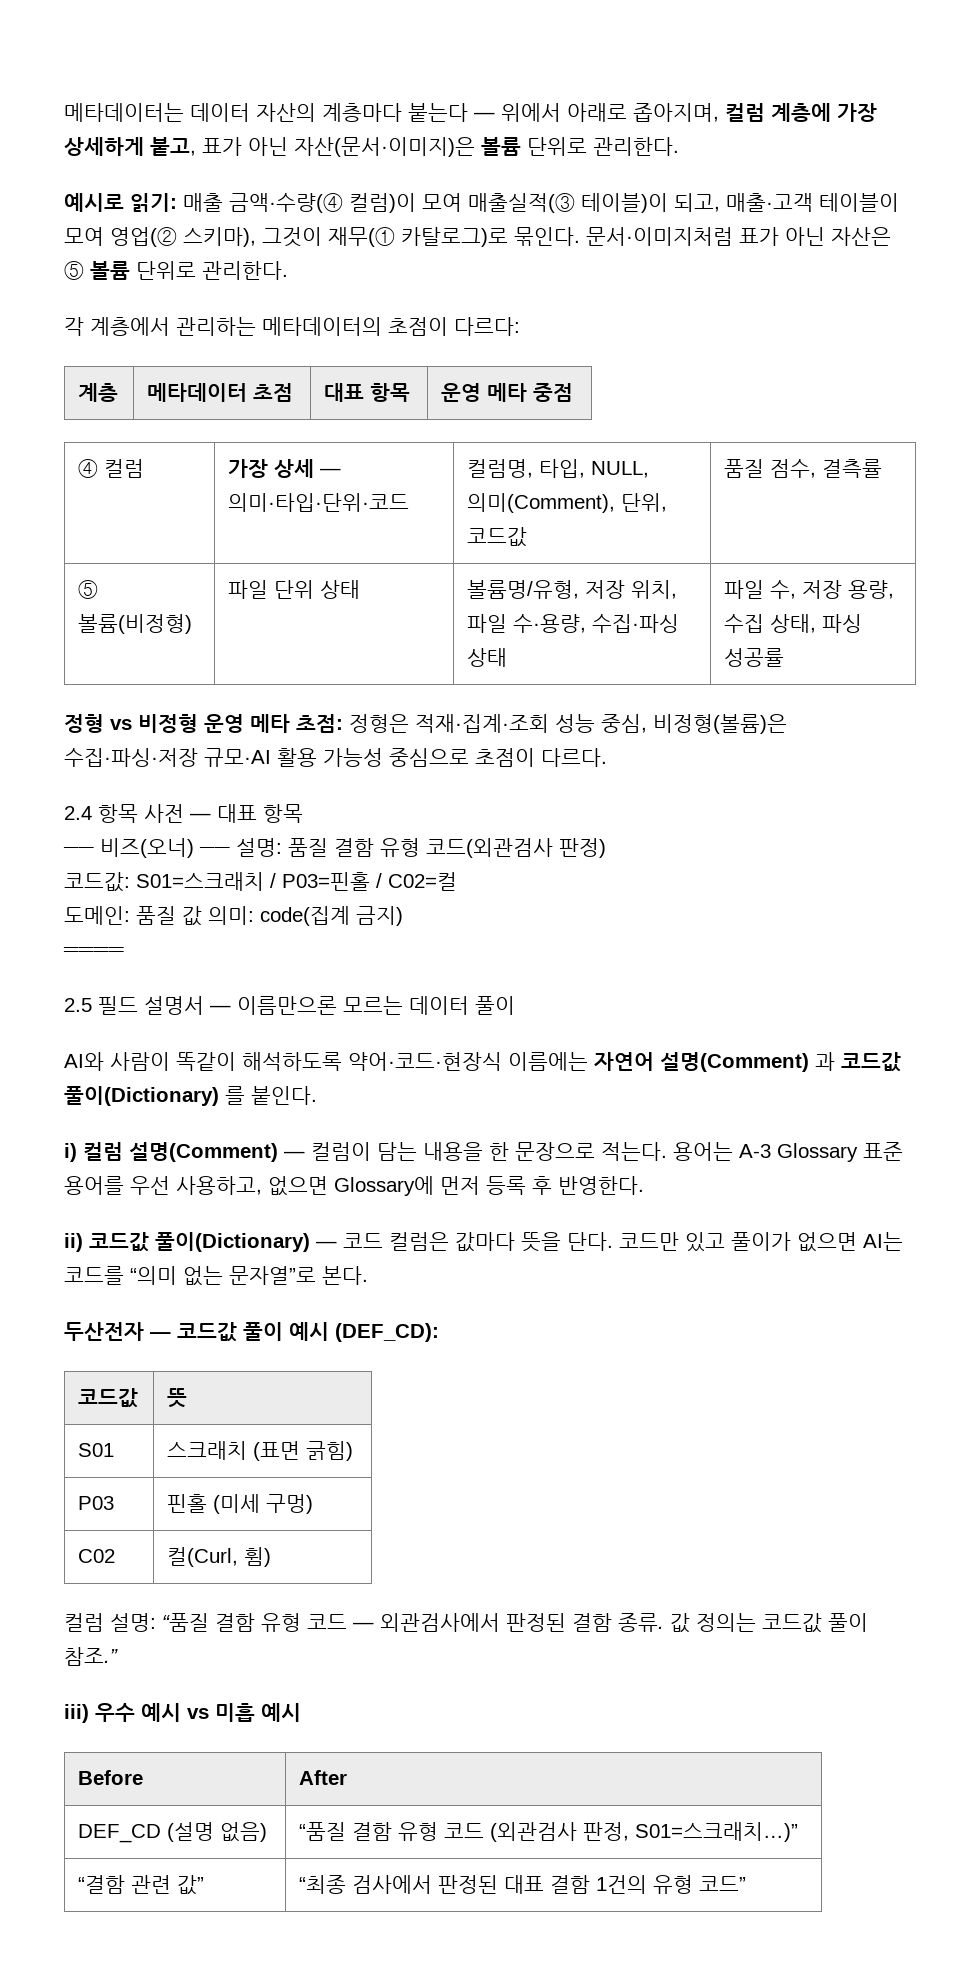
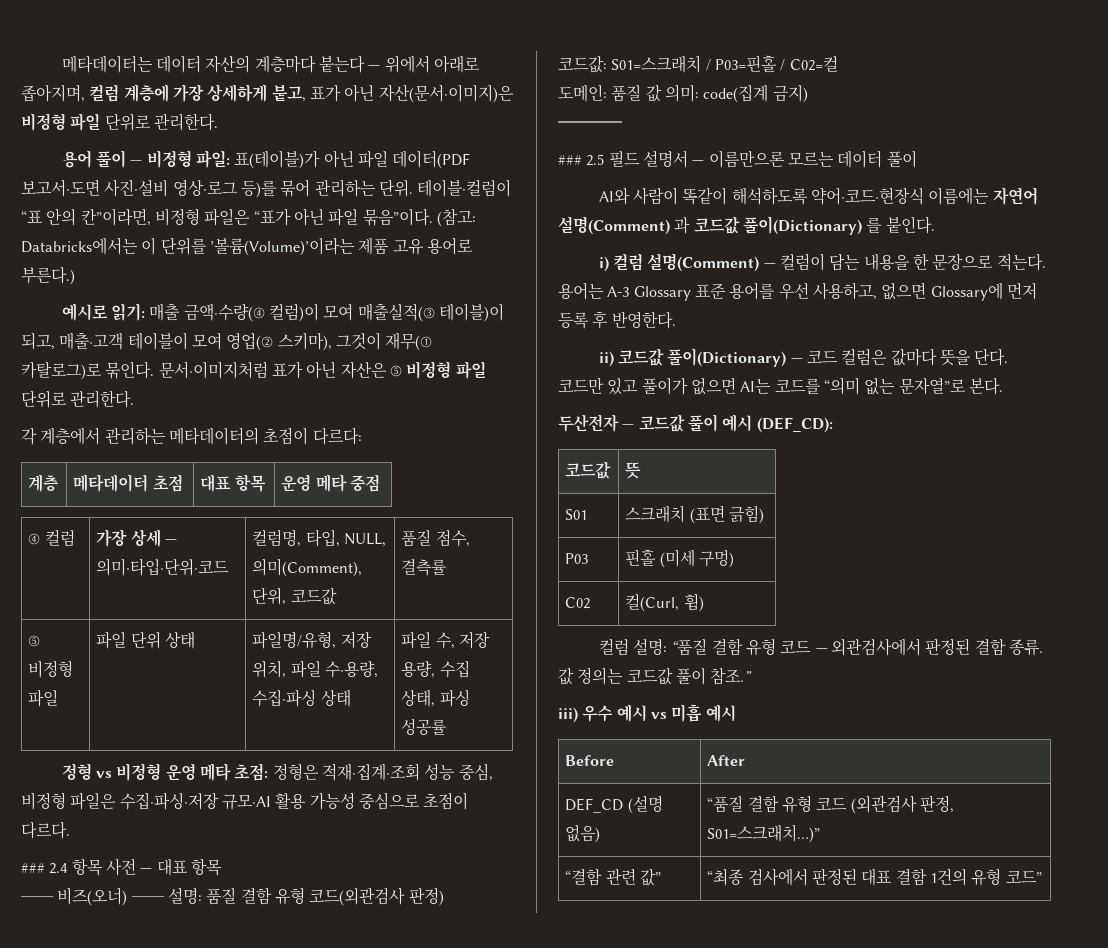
- 메타데이터는 데이터 자산의 계층마다 붙는다 — 위에서 아래로 좁아지며, 컬럼 계층에 가장 상세하게 붙고, 표가 아닌 자산(문서·이미지)은 볼륨 단위로 관리한다.
+ 메타데이터는 데이터 자산의 계층마다 붙는다 — 위에서 아래로 좁아지며, 컬럼 계층에 가장 상세하게 붙고, 표가 아닌 자산(문서·이미지)은 비정형 파일 단위로 관리한다.
+ 용어 풀이 — 비정형 파일: 표(테이블)가 아닌 파일 데이터(PDF 보고서·도면 사진·설비 영상·로그 등)를 묶어 관리하는 단위. 테이블·컬럼이 “표 안의 칸”이라면, 비정형 파일은 “표가 아닌 파일 묶음”이다. (참고: Databricks에서는 이 단위를 ’볼륨(Volume)’이라는 제품 고유 용어로 부른다.)
- 문서·이미지처럼 표가 아닌 자산은 ⑤ 볼륨 단위로 관리한다.
+ 문서·이미지처럼 표가 아닌 자산은 ⑤ 비정형 파일 단위로 관리한다.
- ⑤ 볼륨(비정형) | 파일 단위 상태 | 볼륨명/유형, 저장 위치, 파일 수·용량, 수집·파싱 상태 | 파일 수, 저장 용량, 수집 상태, 파싱 성공률
+ ⑤ 비정형 파일 | 파일 단위 상태 | 파일명/유형, 저장 위치, 파일 수·용량, 수집·파싱 상태 | 파일 수, 저장 용량, 수집 상태, 파싱 성공률
- 정형 vs 비정형 운영 메타 초점: 정형은 적재·집계·조회 성능 중심, 비정형(볼륨)은 수집·파싱·저장 규모·AI 활용 가능성 중심으로 초점이 다르다.
+ 정형 vs 비정형 운영 메타 초점: 정형은 적재·집계·조회 성능 중심, 비정형 파일은 수집·파싱·저장 규모·AI 활용 가능성 중심으로 초점이 다르다.
- 2.4 항목 사전 — 대표 항목
+ ### 2.4 항목 사전 — 대표 항목
- 2.5 필드 설명서 — 이름만으론 모르는 데이터 풀이
+ ### 2.5 필드 설명서 — 이름만으론 모르는 데이터 풀이

